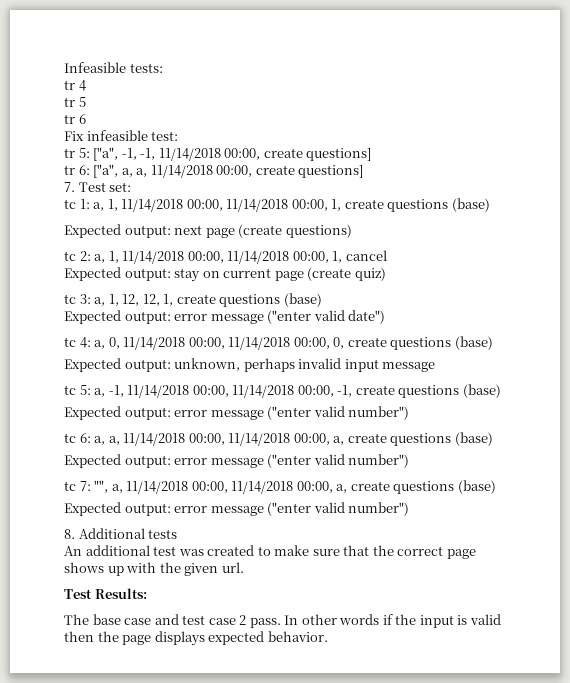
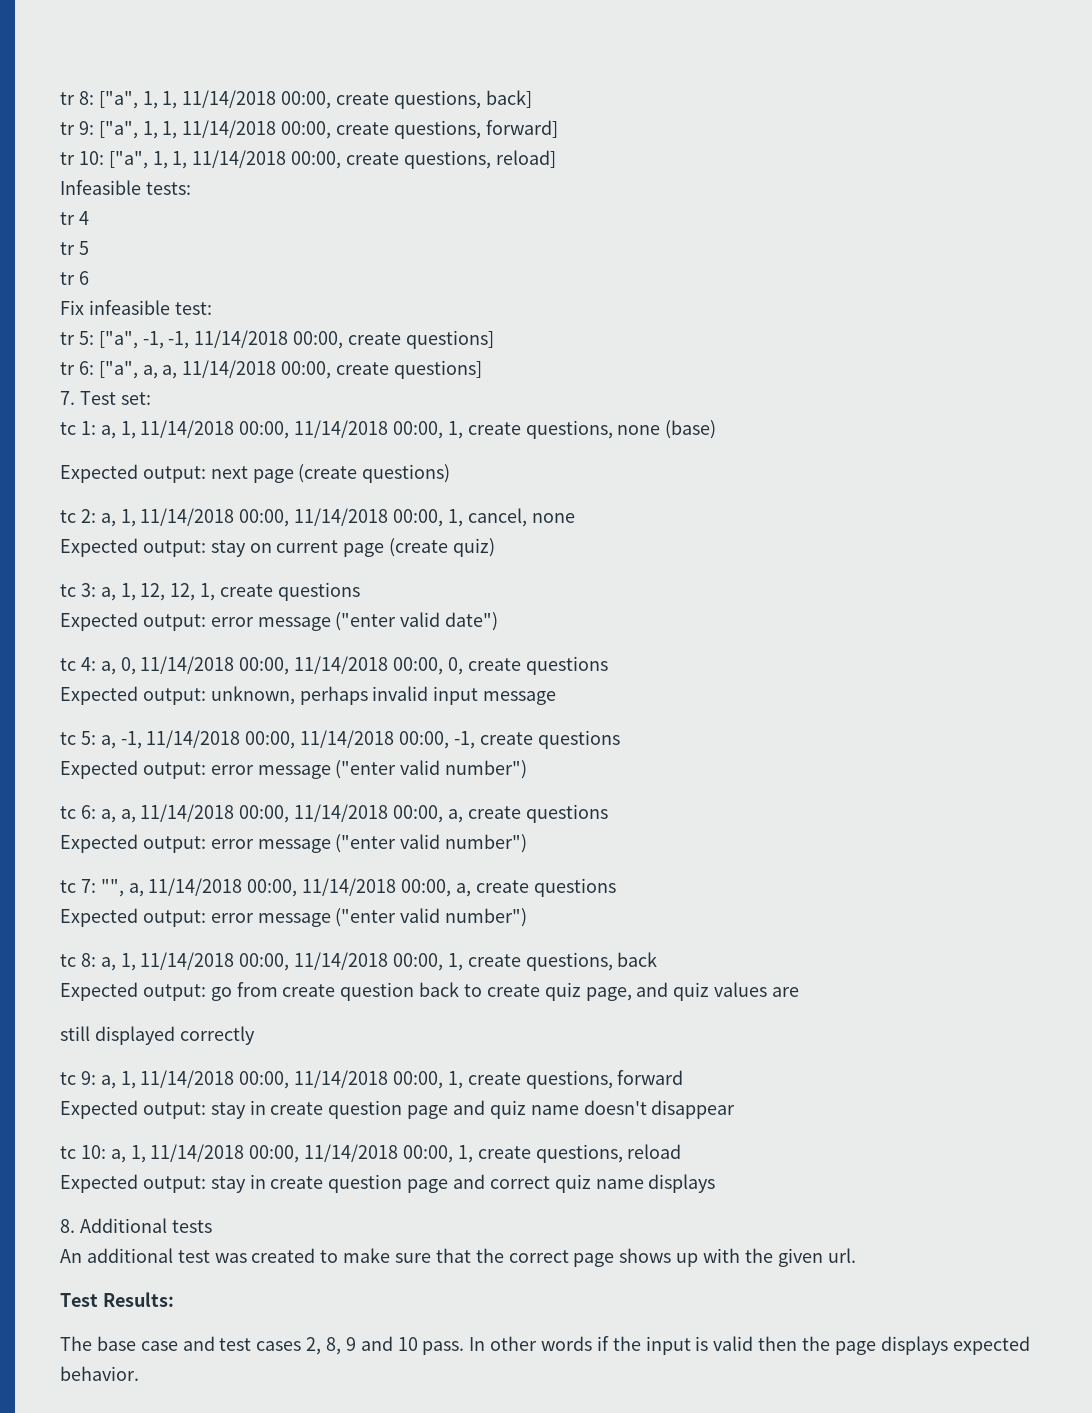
+ tr 8: ["a", 1, 1, 11/14/2018 00:00, create questions, back]
+ tr 9: ["a", 1, 1, 11/14/2018 00:00, create questions, forward]
+ tr 10: ["a", 1, 1, 11/14/2018 00:00, create questions, reload]
- tc 1: a, 1, 11/14/2018 00:00, 11/14/2018 00:00, 1, create questions (base)
+ tc 1: a, 1, 11/14/2018 00:00, 11/14/2018 00:00, 1, create questions, none (base)
- tc 2: a, 1, 11/14/2018 00:00, 11/14/2018 00:00, 1, cancel
+ tc 2: a, 1, 11/14/2018 00:00, 11/14/2018 00:00, 1, cancel, none
- tc 3: a, 1, 12, 12, 1, create questions (base)
+ tc 3: a, 1, 12, 12, 1, create questions
- tc 4: a, 0, 11/14/2018 00:00, 11/14/2018 00:00, 0, create questions (base)
+ tc 4: a, 0, 11/14/2018 00:00, 11/14/2018 00:00, 0, create questions
- tc 5: a, -1, 11/14/2018 00:00, 11/14/2018 00:00, -1, create questions (base)
+ tc 5: a, -1, 11/14/2018 00:00, 11/14/2018 00:00, -1, create questions
- tc 6: a, a, 11/14/2018 00:00, 11/14/2018 00:00, a, create questions (base)
+ tc 6: a, a, 11/14/2018 00:00, 11/14/2018 00:00, a, create questions
- tc 7: "", a, 11/14/2018 00:00, 11/14/2018 00:00, a, create questions (base)
+ tc 7: "", a, 11/14/2018 00:00, 11/14/2018 00:00, a, create questions
  Expected output: error message ("enter valid number")
+ tc 8: a, 1, 11/14/2018 00:00, 11/14/2018 00:00, 1, create questions, back
+ Expected output: go from create question back to create quiz page, and quiz values are
+ still displayed correctly
+ tc 9: a, 1, 11/14/2018 00:00, 11/14/2018 00:00, 1, create questions, forward
+ Expected output: stay in create question page and quiz name doesn't disappear
+ tc 10: a, 1, 11/14/2018 00:00, 11/14/2018 00:00, 1, create questions, reload
+ Expected output: stay in create question page and correct quiz name displays
- The base case and test case 2 pass.
+ The base case and test cases 2, 8, 9 and 10 pass.

